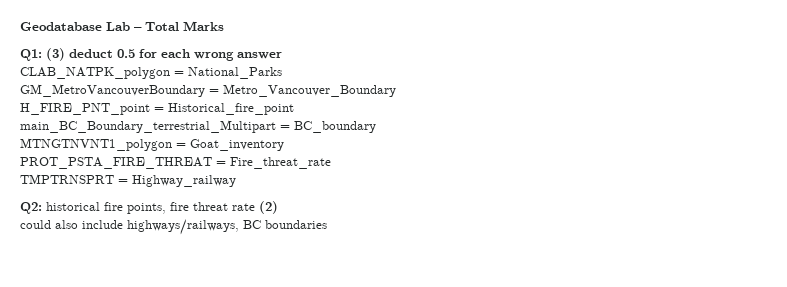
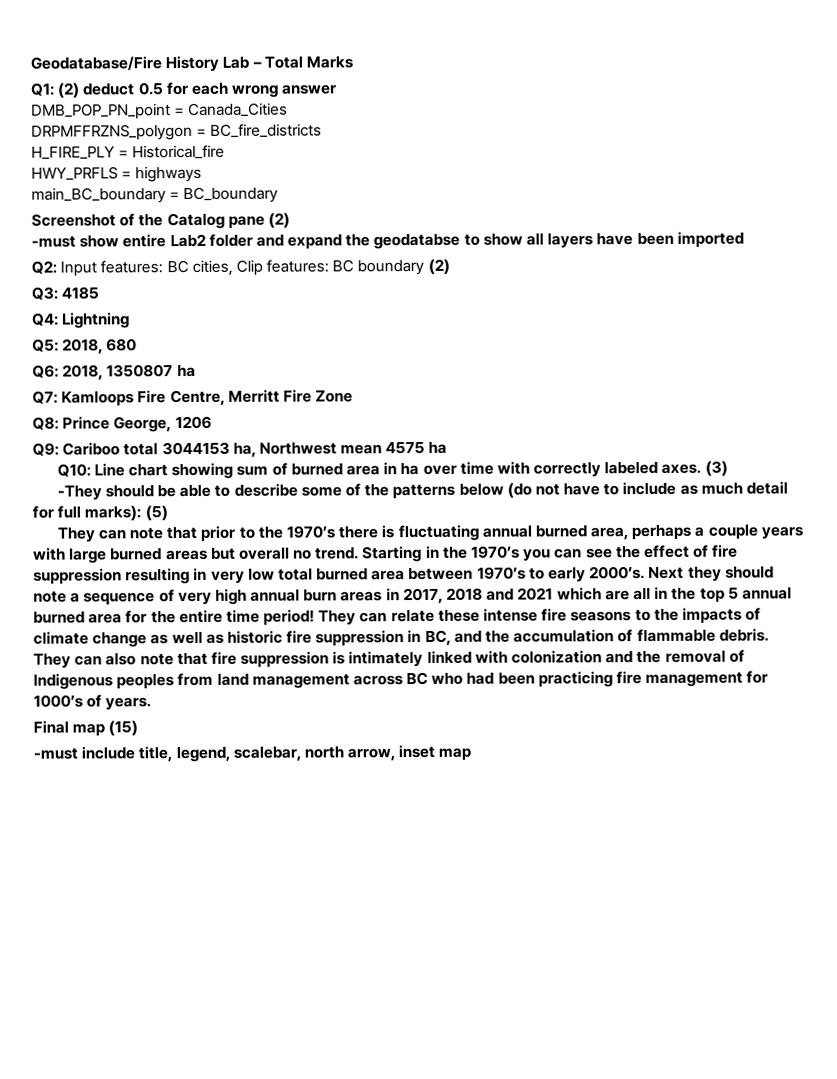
- Geodatabase Lab – Total Marks
+ Geodatabase/Fire History Lab – Total Marks
- Q1: (3) deduct 0.5 for each wrong answer
+ Q1: (2) deduct 0.5 for each wrong answer
- CLAB_NATPK_polygon = National_Parks
- GM_MetroVancouverBoundary = Metro_Vancouver_Boundary
- H_FIRE_PNT_point = Historical_fire_point
- main_BC_Boundary_terrestrial_Multipart = BC_boundary
- MTNGTNVNT1_polygon = Goat_inventory
- PROT_PSTA_FIRE_THREAT = Fire_threat_rate
- TMPTRNSPRT = Highway_railway
- Q2: historical fire points, fire threat rate (2)
- could also include highways/railways, BC boundaries
+ DMB_POP_PN_point = Canada_Cities
+ DRPMFFRZNS_polygon = BC_fire_districts
+ H_FIRE_PLY = Historical_fire
+ HWY_PRFLS = highways
+ main_BC_boundary = BC_boundary
+ Screenshot of the Catalog pane (2)
+ -must show entire Lab2 folder and expand the geodatabse to show all layers have been imported
+ Q2: Input features: BC cities, Clip features: BC boundary (2)
+ Q3: 4185
+ Q4: Lightning
+ Q5: 2018, 680
+ Q6: 2018, 1350807 ha
+ Q7: Kamloops Fire Centre, Merritt Fire Zone
+ Q8: Prince George, 1206
+ Q9: Cariboo total 3044153 ha, Northwest mean 4575 ha
+ Q10: Line chart showing sum of burned area in ha over time with correctly labeled axes. (3)
+ -They should be able to describe some of the patterns below (do not have to include as much detail for full marks): (5)
+ They can note that prior to the 1970’s there is fluctuating annual burned area, perhaps a couple years with large burned areas but overall no trend. Starting in the 1970’s you can see the effect of fire suppression resulting in very low total burned area between 1970’s to early 2000’s. Next they should note a sequence of very high annual burn areas in 2017, 2018 and 2021 which are all in the top 5 annual burned area for the entire time period! They can relate these intense fire seasons to the impacts of climate change as well as historic fire suppression in BC, and the accumulation of flammable debris. They can also note that fire suppression is intimately linked with colonization and the removal of Indigenous peoples from land management across BC who had been practicing fire management for 1000’s of years.
+ Final map (15)
+ -must include title, legend, scalebar, north arrow, inset map

